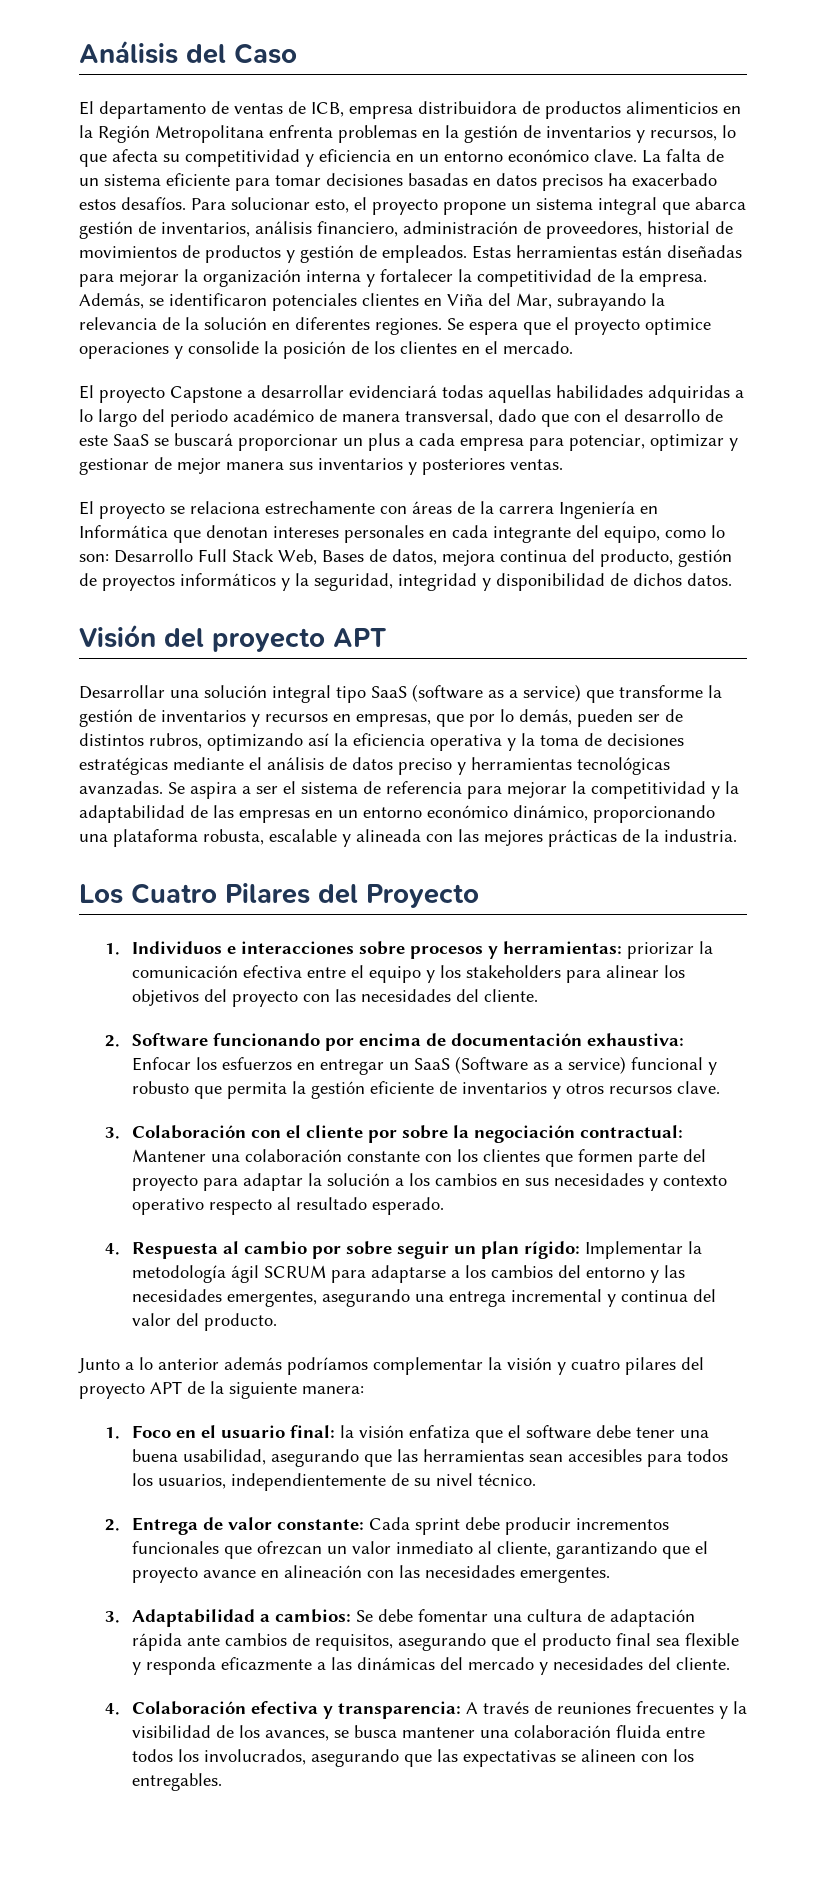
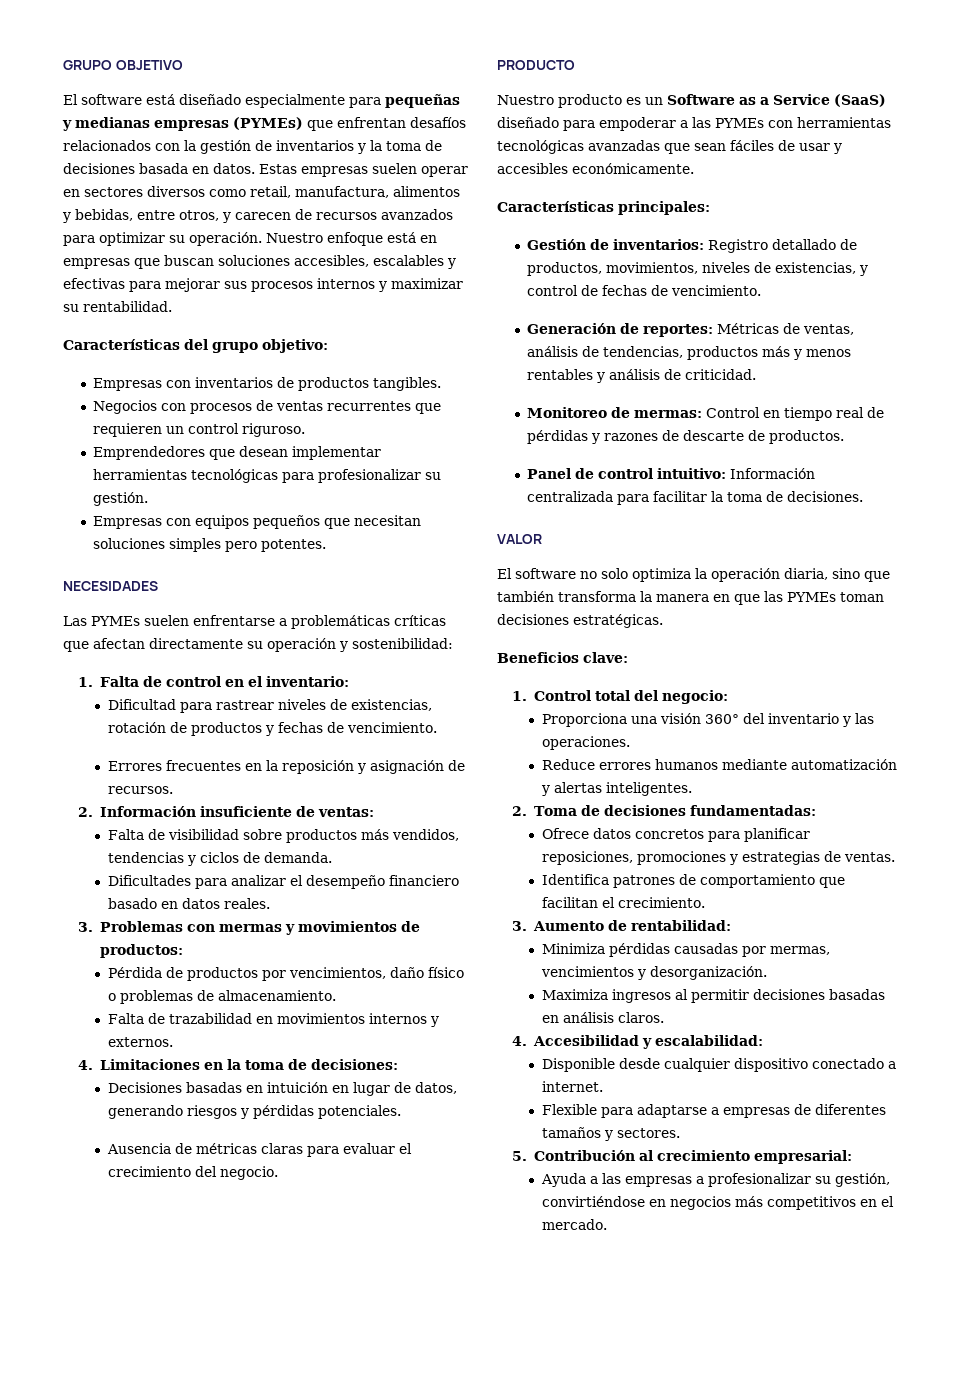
- Análisis del Caso
- El departamento de ventas de ICB, empresa distribuidora de productos alimenticios en la Región Metropolitana enfrenta problemas en la gestión de inventarios y recursos, lo que afecta su competitividad y eficiencia en un entorno económico clave. La falta de un sistema eficiente para tomar decisiones basadas en datos precisos ha exacerbado estos desafíos. Para solucionar esto, el proyecto propone un sistema integral que abarca gestión de inventarios, análisis financiero, administración de proveedores, historial de movimientos de productos y gestión de empleados. Estas herramientas están diseñadas para mejorar la organización interna y fortalecer la competitividad de la empresa. Además, se identificaron potenciales clientes en Viña del Mar, subrayando la relevancia de la solución en diferentes regiones. Se espera que el proyecto optimice operaciones y consolide la posición de los clientes en el mercado.
- El proyecto Capstone a desarrollar evidenciará todas aquellas habilidades adquiridas a lo largo del periodo académico de manera transversal, dado que con el desarrollo de este SaaS se buscará proporcionar un plus a cada empresa para potenciar, optimizar y gestionar de mejor manera sus inventarios y posteriores ventas.
- El proyecto se relaciona estrechamente con áreas de la carrera Ingeniería en Informática que denotan intereses personales en cada integrante del equipo, como lo son: Desarrollo Full Stack Web, Bases de datos, mejora continua del producto, gestión de proyectos informáticos y la seguridad, integridad y disponibilidad de dichos datos.
- Visión del proyecto APT
- Desarrollar una solución integral tipo SaaS (software as a service) que transforme la gestión de inventarios y recursos en empresas, que por lo demás, pueden ser de distintos rubros, optimizando así la eficiencia operativa y la toma de decisiones estratégicas mediante el análisis de datos preciso y herramientas tecnológicas avanzadas. Se aspira a ser el sistema de referencia para mejorar la competitividad y la adaptabilidad de las empresas en un entorno económico dinámico, proporcionando una plataforma robusta, escalable y alineada con las mejores prácticas de la industria.
- Los Cuatro Pilares del Proyecto
- 1. Individuos e interacciones sobre procesos y herramientas: priorizar la comunicación efectiva entre el equipo y los stakeholders para alinear los objetivos del proyecto con las necesidades del cliente.
- 2. Software funcionando por encima de documentación exhaustiva: Enfocar los esfuerzos en entregar un SaaS (Software as a service) funcional y robusto que permita la gestión eficiente de inventarios y otros recursos clave.
- 3. Colaboración con el cliente por sobre la negociación contractual: Mantener una colaboración constante con los clientes que formen parte del proyecto para adaptar la solución a los cambios en sus necesidades y contexto operativo respecto al resultado esperado.
- 4. Respuesta al cambio por sobre seguir un plan rígido: Implementar la metodología ágil SCRUM para adaptarse a los cambios del entorno y las necesidades emergentes, asegurando una entrega incremental y continua del valor del producto.
- Junto a lo anterior además podríamos complementar la visión y cuatro pilares del proyecto APT de la siguiente manera:
- 1. Foco en el usuario final: la visión enfatiza que el software debe tener una buena usabilidad, asegurando que las herramientas sean accesibles para todos los usuarios, independientemente de su nivel técnico.
- 2. Entrega de valor constante: Cada sprint debe producir incrementos funcionales que ofrezcan un valor inmediato al cliente, garantizando que el proyecto avance en alineación con las necesidades emergentes.
- 3. Adaptabilidad a cambios: Se debe fomentar una cultura de adaptación rápida ante cambios de requisitos, asegurando que el producto final sea flexible y responda eficazmente a las dinámicas del mercado y necesidades del cliente.
- 4. Colaboración efectiva y transparencia: A través de reuniones frecuentes y la visibilidad de los avances, se busca mantener una colaboración fluida entre todos los involucrados, asegurando que las expectativas se alineen con los entregables.
+ GRUPO OBJETIVO
+ El software está diseñado especialmente para pequeñas y medianas empresas (PYMEs) que enfrentan desafíos relacionados con la gestión de inventarios y la toma de decisiones basada en datos. Estas empresas suelen operar en sectores diversos como retail, manufactura, alimentos y bebidas, entre otros, y carecen de recursos avanzados para optimizar su operación. Nuestro enfoque está en empresas que buscan soluciones accesibles, escalables y efectivas para mejorar sus procesos internos y maximizar su rentabilidad.
+ Características del grupo objetivo:
+ Empresas con inventarios de productos tangibles.
+ Negocios con procesos de ventas recurrentes que requieren un control riguroso.
+ Emprendedores que desean implementar herramientas tecnológicas para profesionalizar su gestión.
+ Empresas con equipos pequeños que necesitan soluciones simples pero potentes.
+ NECESIDADES
+ Las PYMEs suelen enfrentarse a problemáticas críticas que afectan directamente su operación y sostenibilidad:
+ 1. Falta de control en el inventario:
+ Dificultad para rastrear niveles de existencias, rotación de productos y fechas de vencimiento.
+ Errores frecuentes en la reposición y asignación de recursos.
+ 2. Información insuficiente de ventas:
+ Falta de visibilidad sobre productos más vendidos, tendencias y ciclos de demanda.
+ Dificultades para analizar el desempeño financiero basado en datos reales.
+ 3. Problemas con mermas y movimientos de productos:
+ Pérdida de productos por vencimientos, daño físico o problemas de almacenamiento.
+ Falta de trazabilidad en movimientos internos y externos.
+ 4. Limitaciones en la toma de decisiones:
+ Decisiones basadas en intuición en lugar de datos, generando riesgos y pérdidas potenciales.
+ Ausencia de métricas claras para evaluar el crecimiento del negocio.
+ PRODUCTO
+ Nuestro producto es un Software as a Service (SaaS) diseñado para empoderar a las PYMEs con herramientas tecnológicas avanzadas que sean fáciles de usar y accesibles económicamente.
+ Características principales:
+ Gestión de inventarios: Registro detallado de productos, movimientos, niveles de existencias, y control de fechas de vencimiento.
+ Generación de reportes: Métricas de ventas, análisis de tendencias, productos más y menos rentables y análisis de criticidad.
+ Monitoreo de mermas: Control en tiempo real de pérdidas y razones de descarte de productos.
+ Panel de control intuitivo: Información centralizada para facilitar la toma de decisiones.
+ VALOR
+ El software no solo optimiza la operación diaria, sino que también transforma la manera en que las PYMEs toman decisiones estratégicas.
+ Beneficios clave:
+ 1. Control total del negocio:
+ Proporciona una visión 360° del inventario y las operaciones.
+ Reduce errores humanos mediante automatización y alertas inteligentes.
+ 2. Toma de decisiones fundamentadas:
+ Ofrece datos concretos para planificar reposiciones, promociones y estrategias de ventas.
+ Identifica patrones de comportamiento que facilitan el crecimiento.
+ 3. Aumento de rentabilidad:
+ Minimiza pérdidas causadas por mermas, vencimientos y desorganización.
+ Maximiza ingresos al permitir decisiones basadas en análisis claros.
+ 4. Accesibilidad y escalabilidad:
+ Disponible desde cualquier dispositivo conectado a internet.
+ Flexible para adaptarse a empresas de diferentes tamaños y sectores.
+ 5. Contribución al crecimiento empresarial:
+ Ayuda a las empresas a profesionalizar su gestión, convirtiéndose en negocios más competitivos en el mercado.

